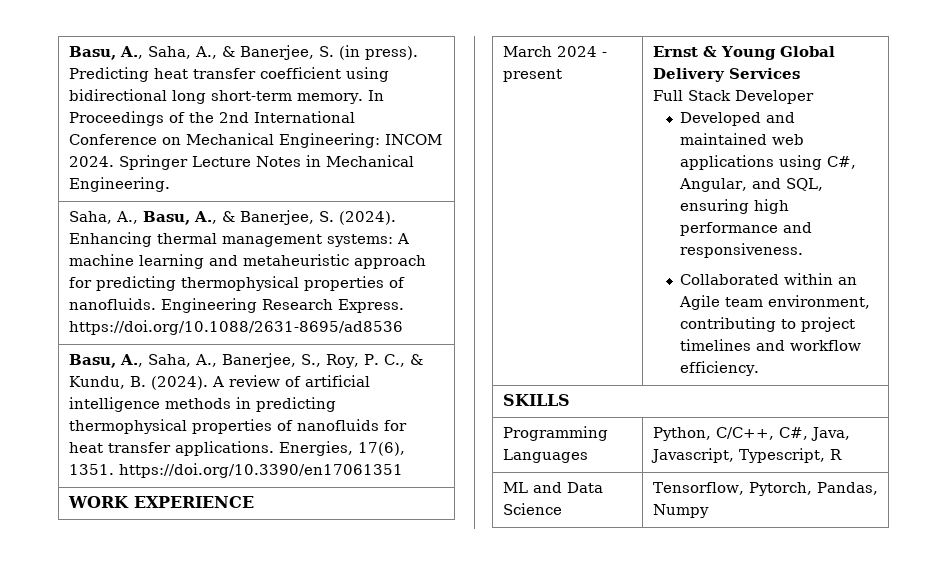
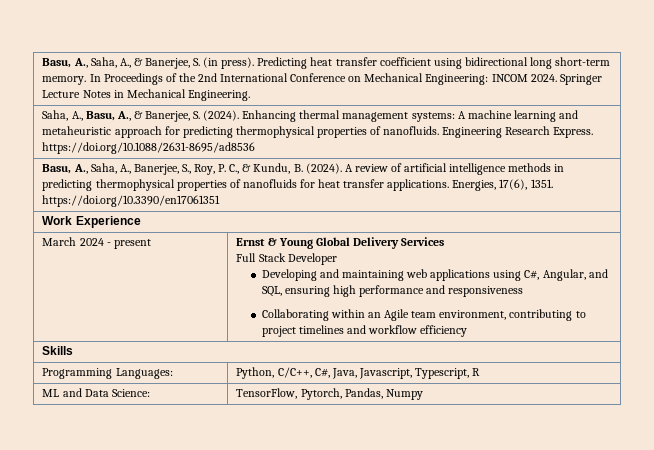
- WORK EXPERIENCE
+ Work Experience
- Developed and maintained web applications using C#, Angular, and SQL, ensuring high performance and responsiveness.
- Collaborated within an Agile team environment, contributing to project timelines and workflow efficiency.
- SKILLS
+ Developing and maintaining web applications using C#, Angular, and SQL, ensuring high performance and responsiveness
+ Collaborating within an Agile team environment, contributing to project timelines and workflow efficiency
+ Skills
- Programming Languages | Python, C/C++, C#, Java, Javascript, Typescript, R
+ Programming Languages: | Python, C/C++, C#, Java, Javascript, Typescript, R
- ML and Data Science | Tensorflow, Pytorch, Pandas, Numpy
+ ML and Data Science: | TensorFlow, Pytorch, Pandas, Numpy

